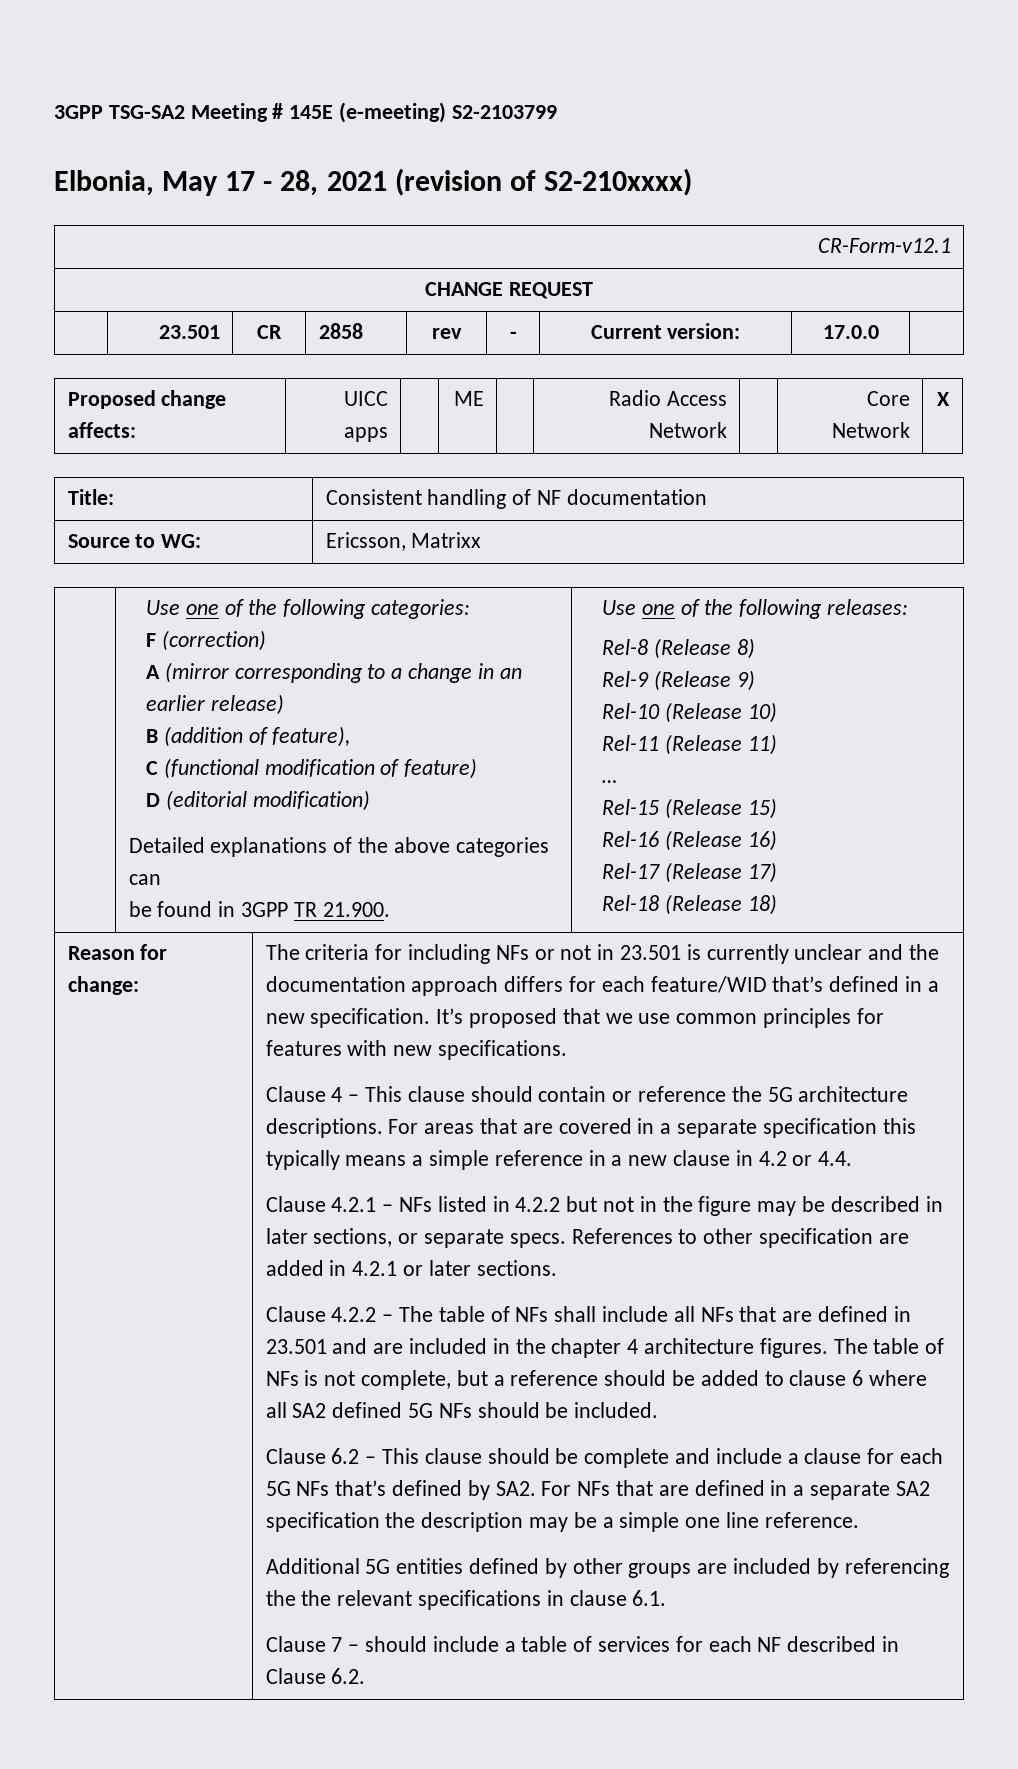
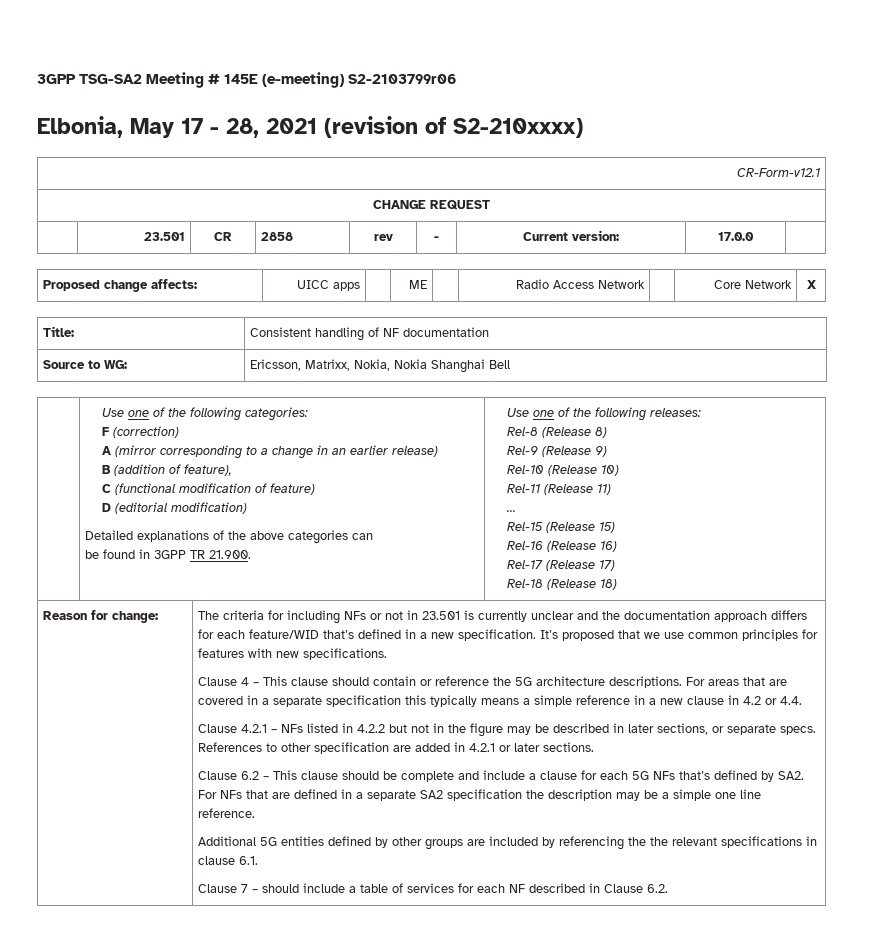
- 3GPP TSG-SA2 Meeting # 145E (e-meeting) S2-2103799
+ 3GPP TSG-SA2 Meeting # 145E (e-meeting) S2-2103799r06
- Source to WG: | Ericsson, Matrixx
+ Source to WG: | Ericsson, Matrixx, Nokia, Nokia Shanghai Bell
- Clause 4.2.2 – The table of NFs shall include all NFs that are defined in 23.501 and are included in the chapter 4 architecture figures. The table of NFs is not complete, but a reference should be added to clause 6 where all SA2 defined 5G NFs should be included.

